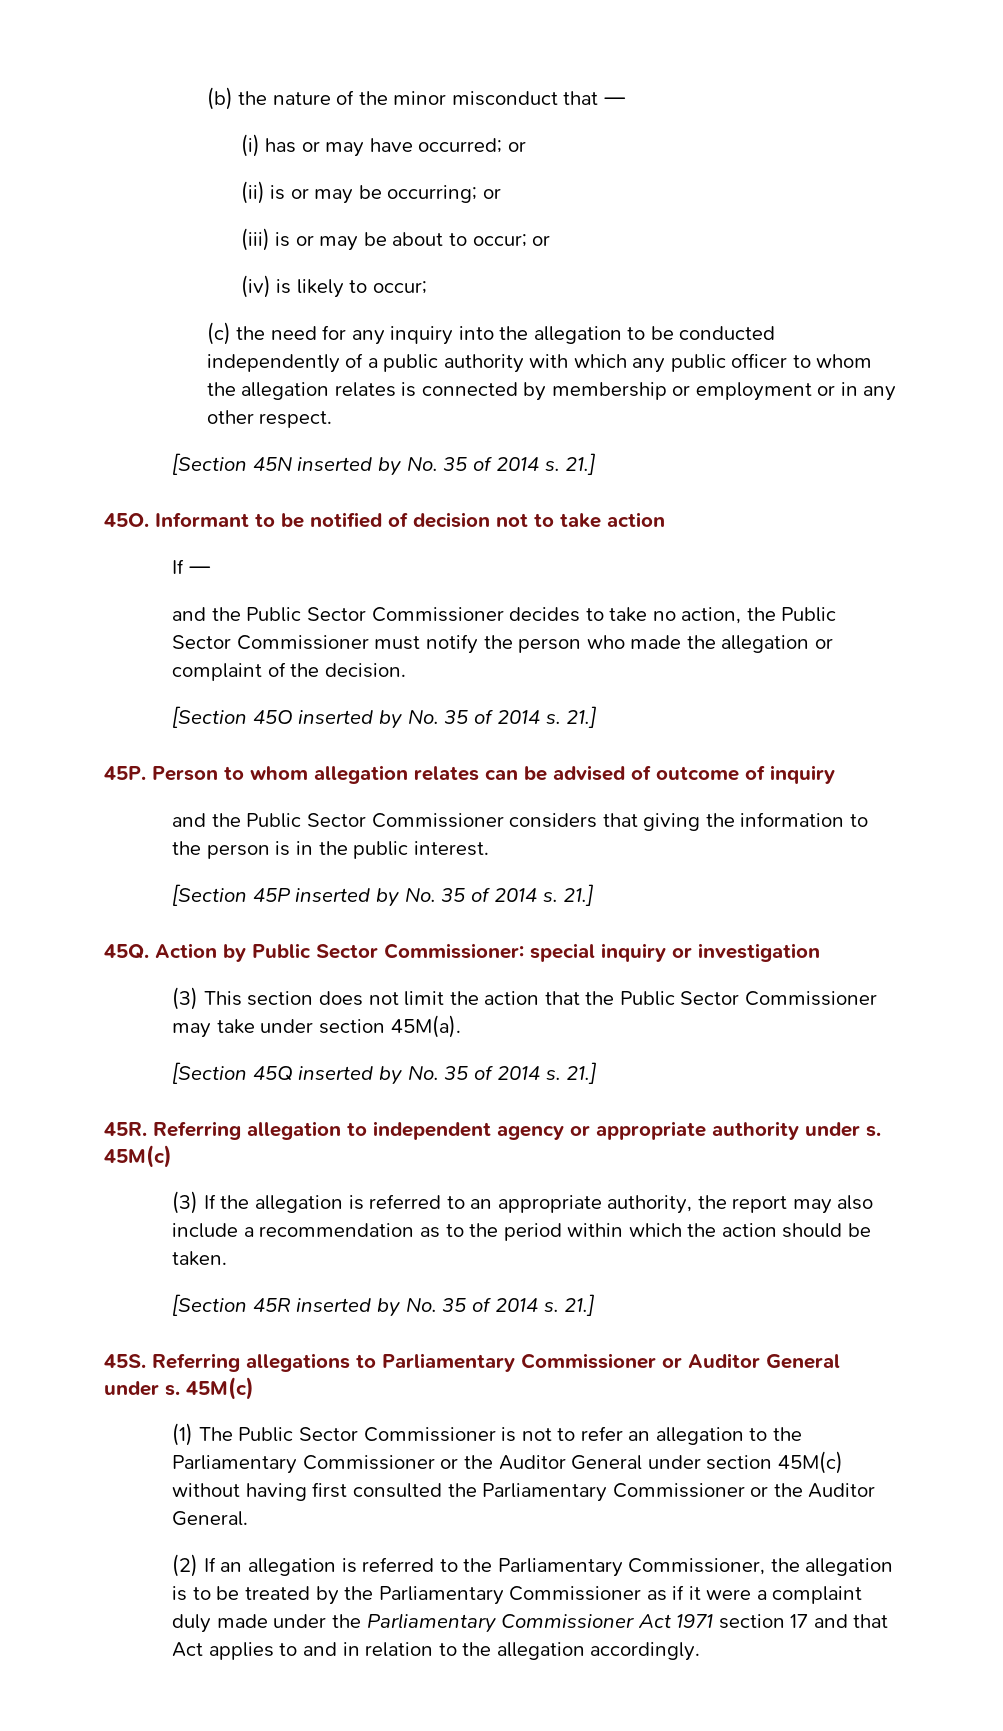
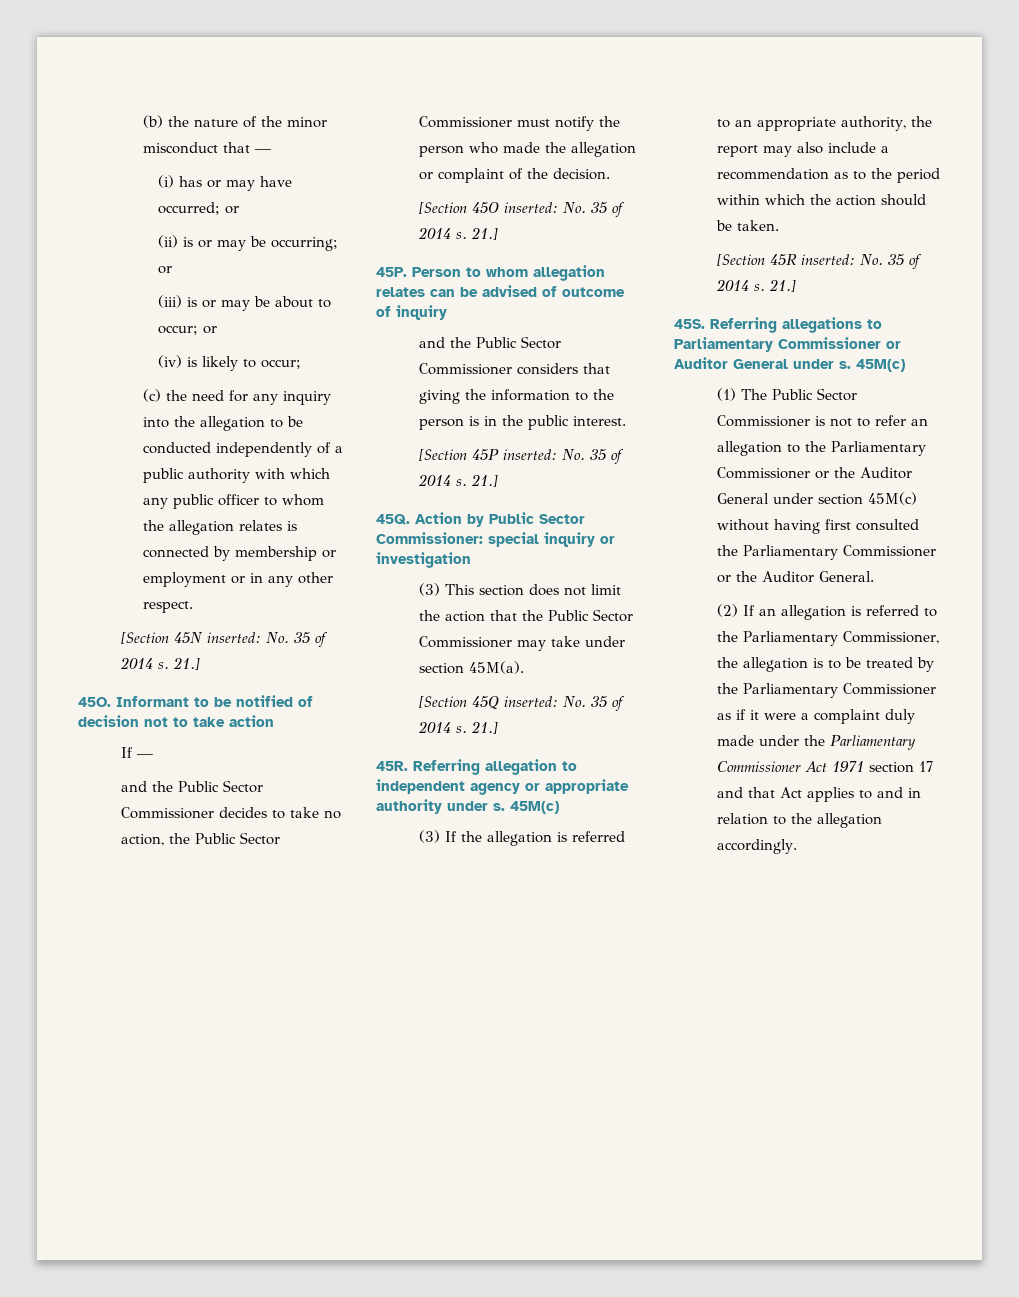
- [Section 45N inserted by No. 35 of 2014 s.
+ [Section 45N inserted: No. 35 of 2014 s.
- [Section 45O inserted by No. 35 of 2014 s.
+ [Section 45O inserted: No. 35 of 2014 s.
- [Section 45P inserted by No. 35 of 2014 s.
+ [Section 45P inserted: No. 35 of 2014 s.
- [Section 45Q inserted by No. 35 of 2014 s.
+ [Section 45Q inserted: No. 35 of 2014 s.
- [Section 45R inserted by No. 35 of 2014 s.
+ [Section 45R inserted: No. 35 of 2014 s.

